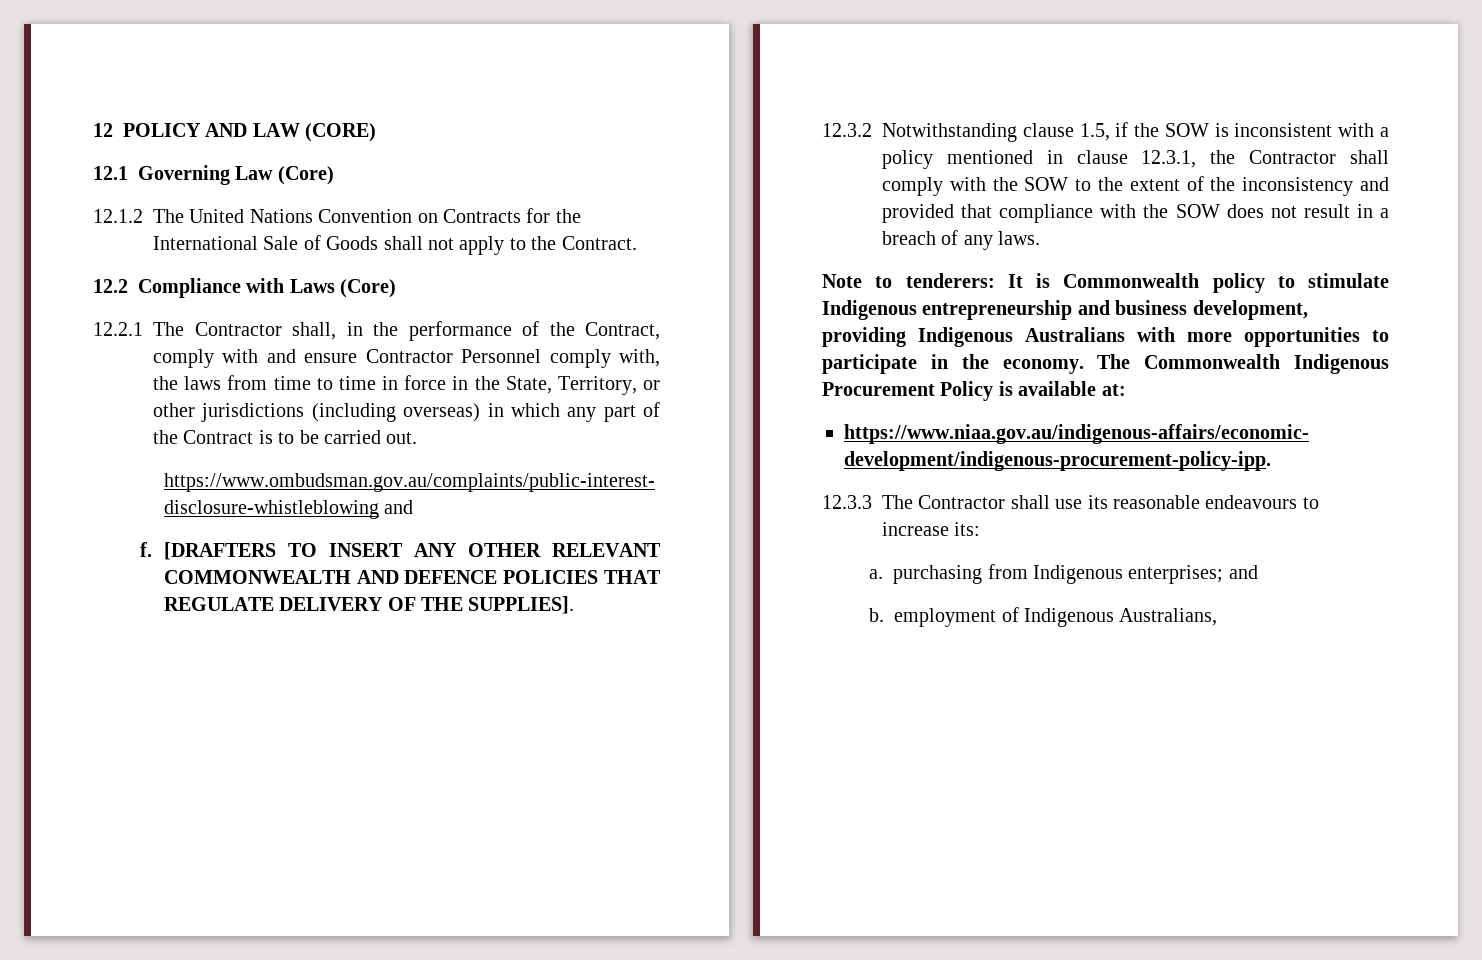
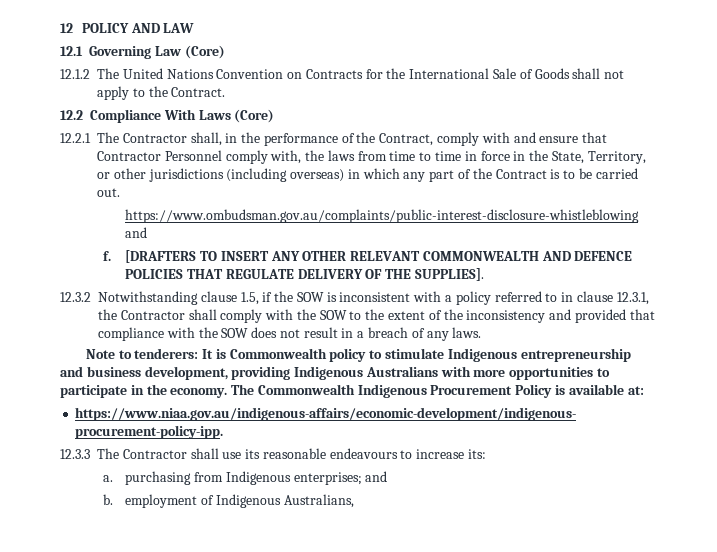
- 12 POLICY AND LAW (CORE)
+ 12 POLICY AND LAW
- 12.2 Compliance with Laws (Core)
+ 12.2 Compliance With Laws (Core)
- 12.2.1 The Contractor shall, in the performance of the Contract, comply with and ensure Contractor Personnel comply with, the laws from time to time in force in the State, Territory, or other jurisdictions (including overseas) in which any part of the Contract is to be carried out.
+ 12.2.1 The Contractor shall, in the performance of the Contract, comply with and ensure that Contractor Personnel comply with, the laws from time to time in force in the State, Territory, or other jurisdictions (including overseas) in which any part of the Contract is to be carried out.
- 12.3.2 Notwithstanding clause 1.5, if the SOW is inconsistent with a policy mentioned in clause 12.3.1, the Contractor shall comply with the SOW to the extent of the inconsistency and provided that compliance with the SOW does not result in a breach of any laws.
+ 12.3.2 Notwithstanding clause 1.5, if the SOW is inconsistent with a policy referred to in clause 12.3.1, the Contractor shall comply with the SOW to the extent of the inconsistency and provided that compliance with the SOW does not result in a breach of any laws.

